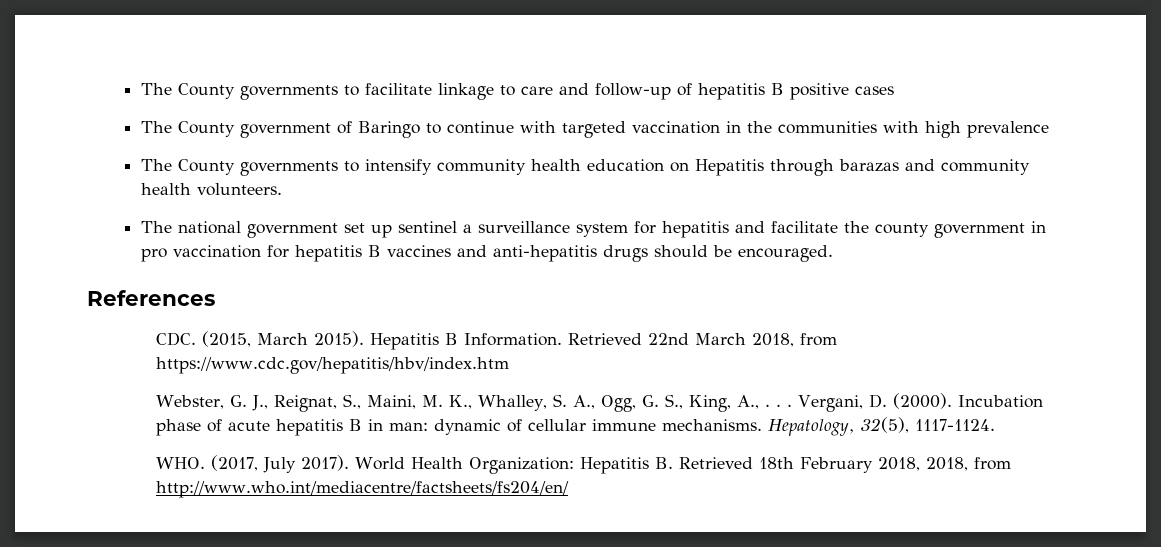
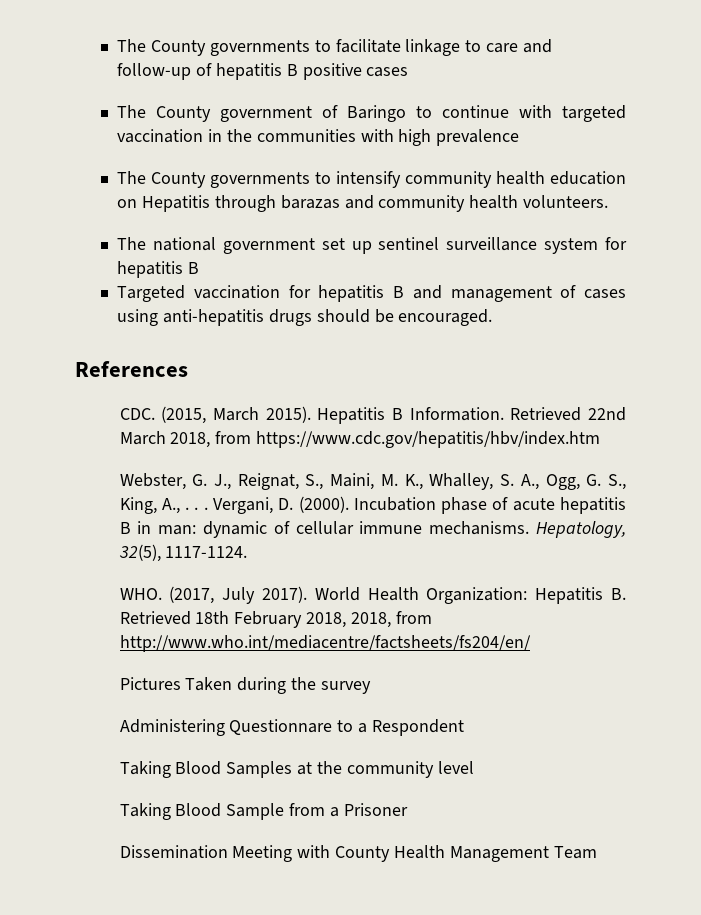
- The national government set up sentinel a surveillance system for hepatitis and facilitate the county government in pro vaccination for hepatitis B vaccines and anti-hepatitis drugs should be encouraged.
+ The national government set up sentinel surveillance system for hepatitis B
+ Targeted vaccination for hepatitis B and management of cases using anti-hepatitis drugs should be encouraged.
+ Pictures Taken during the survey
+ Administering Questionnare to a Respondent
+ Taking Blood Samples at the community level
+ Taking Blood Sample from a Prisoner
+ Dissemination Meeting with County Health Management Team

